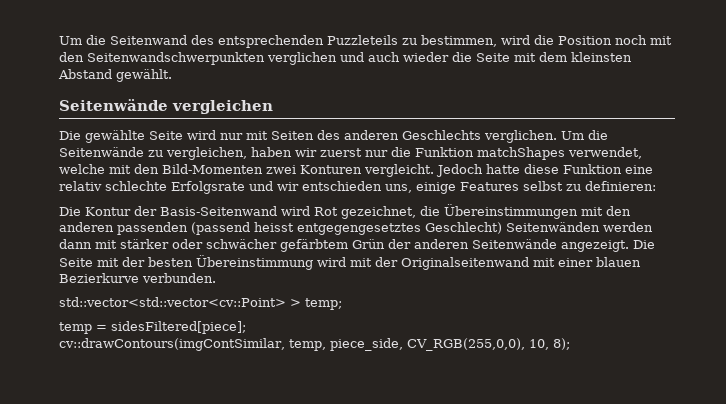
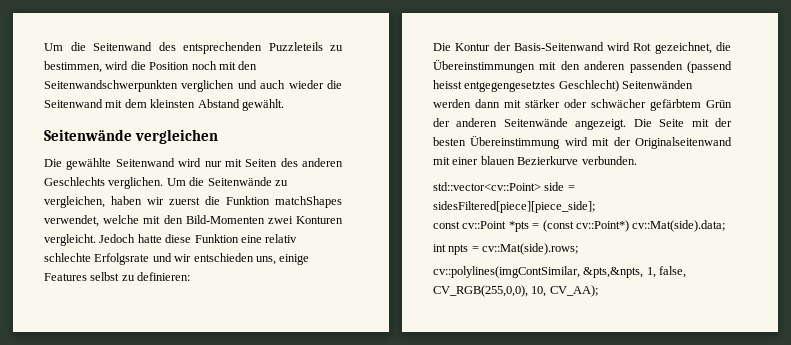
- Um die Seitenwand des entsprechenden Puzzleteils zu bestimmen, wird die Position noch mit den Seitenwandschwerpunkten verglichen und auch wieder die Seite mit dem kleinsten Abstand gewählt.
+ Um die Seitenwand des entsprechenden Puzzleteils zu bestimmen, wird die Position noch mit den Seitenwandschwerpunkten verglichen und auch wieder die Seitenwand mit dem kleinsten Abstand gewählt.
- Die gewählte Seite wird nur mit Seiten des anderen Geschlechts verglichen.
+ Die gewählte Seitenwand wird nur mit Seiten des anderen Geschlechts verglichen.
- Um die Seitenwände zu vergleichen, haben wir zuerst nur die Funktion matchShapes verwendet, welche mit den Bild-Momenten zwei Konturen vergleicht.
+ Um die Seitenwände zu vergleichen, haben wir zuerst die Funktion matchShapes verwendet, welche mit den Bild-Momenten zwei Konturen vergleicht.
- std::vector<std::vector<cv::Point> > temp;
- temp = sidesFiltered[piece];
- cv::drawContours(imgContSimilar, temp, piece_side, CV_RGB(255,0,0), 10, 8);
+ std::vector<cv::Point> side = sidesFiltered[piece][piece_side];
+ const cv::Point *pts = (const cv::Point*) cv::Mat(side).data;
+ int npts = cv::Mat(side).rows;
+ cv::polylines(imgContSimilar, &pts,&npts, 1, false, CV_RGB(255,0,0), 10, CV_AA);

